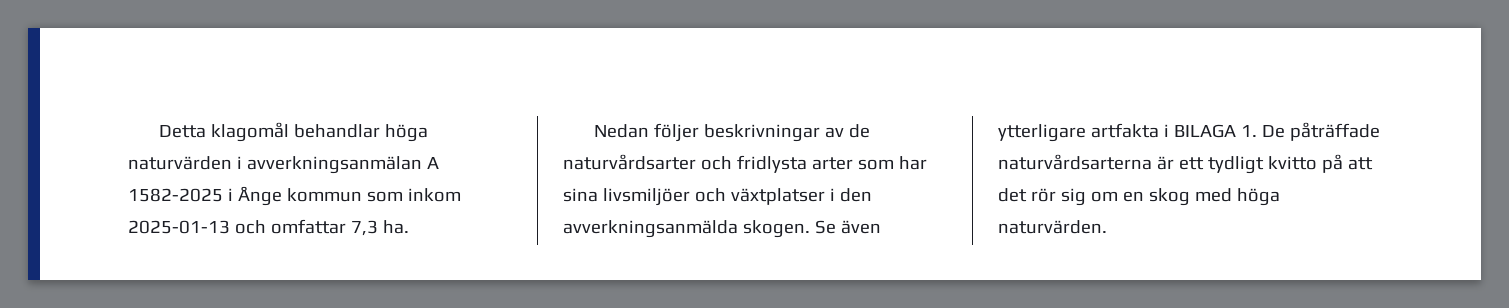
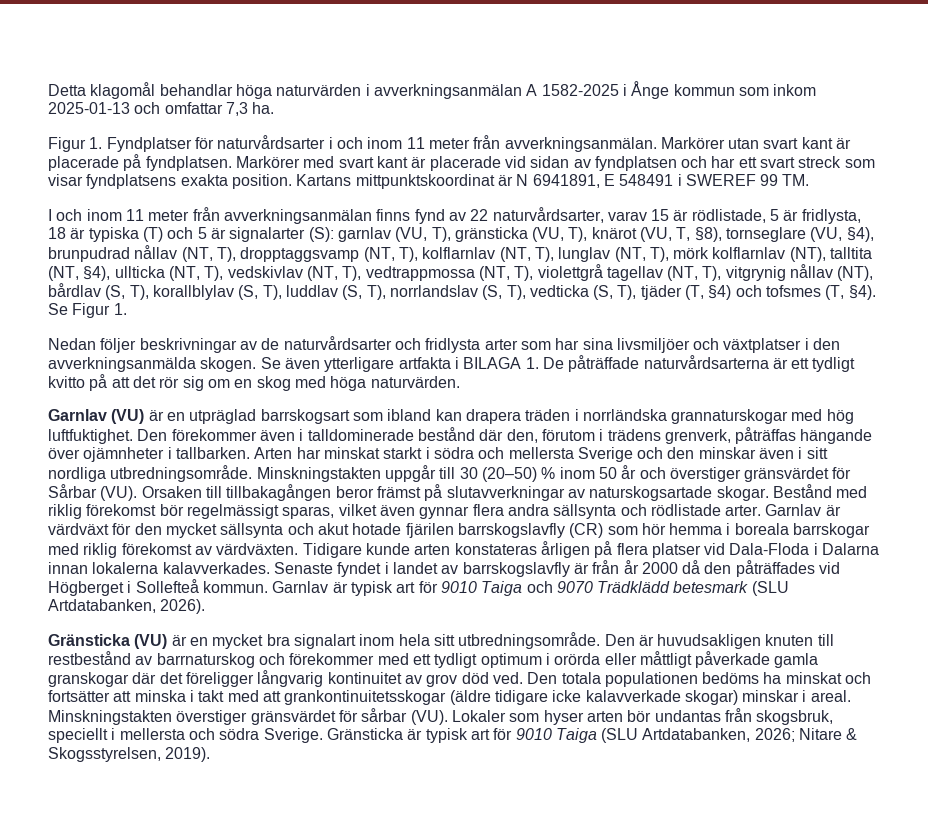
+ Figur 1. Fyndplatser för naturvårdsarter i och inom 11 meter från avverkningsanmälan. Markörer utan svart kant är placerade på fyndplatsen. Markörer med svart kant är placerade vid sidan av fyndplatsen och har ett svart streck som visar fyndplatsens exakta position. Kartans mittpunktskoordinat är N 6941891, E 548491 i SWEREF 99 TM.
+ I och inom 11 meter från avverkningsanmälan finns fynd av 22 naturvårdsarter, varav 15 är rödlistade, 5 är fridlysta, 18 är typiska (T) och 5 är signalarter (S): garnlav (VU, T), gränsticka (VU, T), knärot (VU, T, §8), tornseglare (VU, §4), brunpudrad nållav (NT, T), dropptaggsvamp (NT, T), kolflarnlav (NT, T), lunglav (NT, T), mörk kolflarnlav (NT), talltita (NT, §4), ullticka (NT, T), vedskivlav (NT, T), vedtrappmossa (NT, T), violettgrå tagellav (NT, T), vitgrynig nållav (NT), bårdlav (S, T), korallblylav (S, T), luddlav (S, T), norrlandslav (S, T), vedticka (S, T), tjäder (T, §4) och tofsmes (T, §4). Se Figur 1.
+ Garnlav (VU) är en utpräglad barrskogsart som ibland kan drapera träden i norrländska grannaturskogar med hög luftfuktighet. Den förekommer även i talldominerade bestånd där den, förutom i trädens grenverk, påträffas hängande över ojämnheter i tallbarken. Arten har minskat starkt i södra och mellersta Sverige och den minskar även i sitt nordliga utbredningsområde. Minskningstakten uppgår till 30 (20–50) % inom 50 år och överstiger gränsvärdet för Sårbar (VU). Orsaken till tillbakagången beror främst på slutavverkningar av naturskogsartade skogar. Bestånd med riklig förekomst bör regelmässigt sparas, vilket även gynnar flera andra sällsynta och rödlistade arter. Garnlav är värdväxt för den mycket sällsynta och akut hotade fjärilen barrskogslavfly (CR) som hör hemma i boreala barrskogar med riklig förekomst av värdväxten. Tidigare kunde arten konstateras årligen på flera platser vid Dala-Floda i Dalarna innan lokalerna kalavverkades. Senaste fyndet i landet av barrskogslavfly är från år 2000 då den påträffades vid Högberget i Sollefteå kommun. Garnlav är typisk art för 9010 Taiga och 9070 Trädklädd betesmark (SLU Artdatabanken, 2026).
+ Gränsticka (VU) är en mycket bra signalart inom hela sitt utbredningsområde. Den är huvudsakligen knuten till restbestånd av barrnaturskog och förekommer med ett tydligt optimum i orörda eller måttligt påverkade gamla granskogar där det föreligger långvarig kontinuitet av grov död ved. Den totala populationen bedöms ha minskat och fortsätter att minska i takt med att grankontinuitetsskogar (äldre tidigare icke kalavverkade skogar) minskar i areal. Minskningstakten överstiger gränsvärdet för sårbar (VU). Lokaler som hyser arten bör undantas från skogsbruk, speciellt i mellersta och södra Sverige. Gränsticka är typisk art för 9010 Taiga (SLU Artdatabanken, 2026; Nitare & Skogsstyrelsen, 2019).

